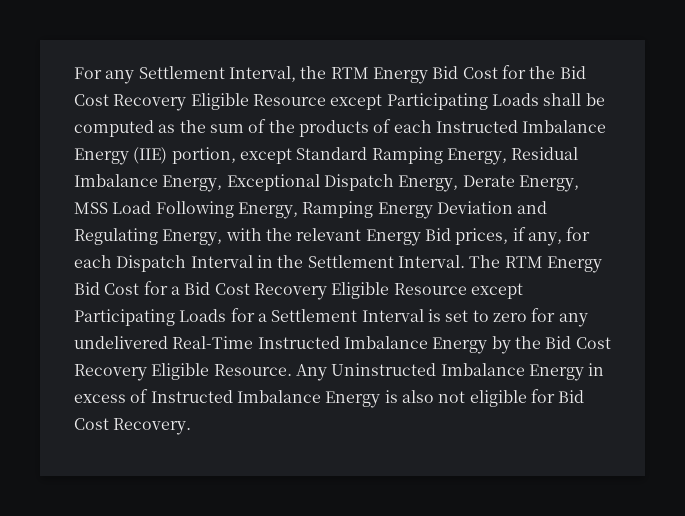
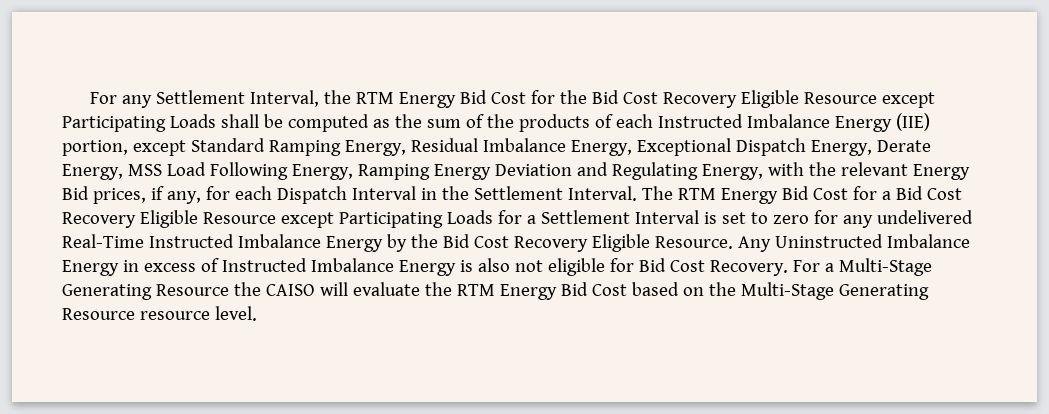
+ For a Multi-Stage Generating Resource the CAISO will evaluate the RTM Energy Bid Cost based on the Multi-Stage Generating Resource resource level.

